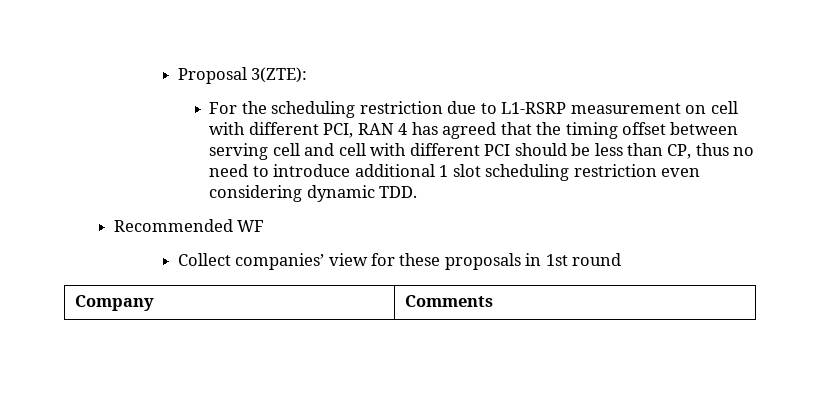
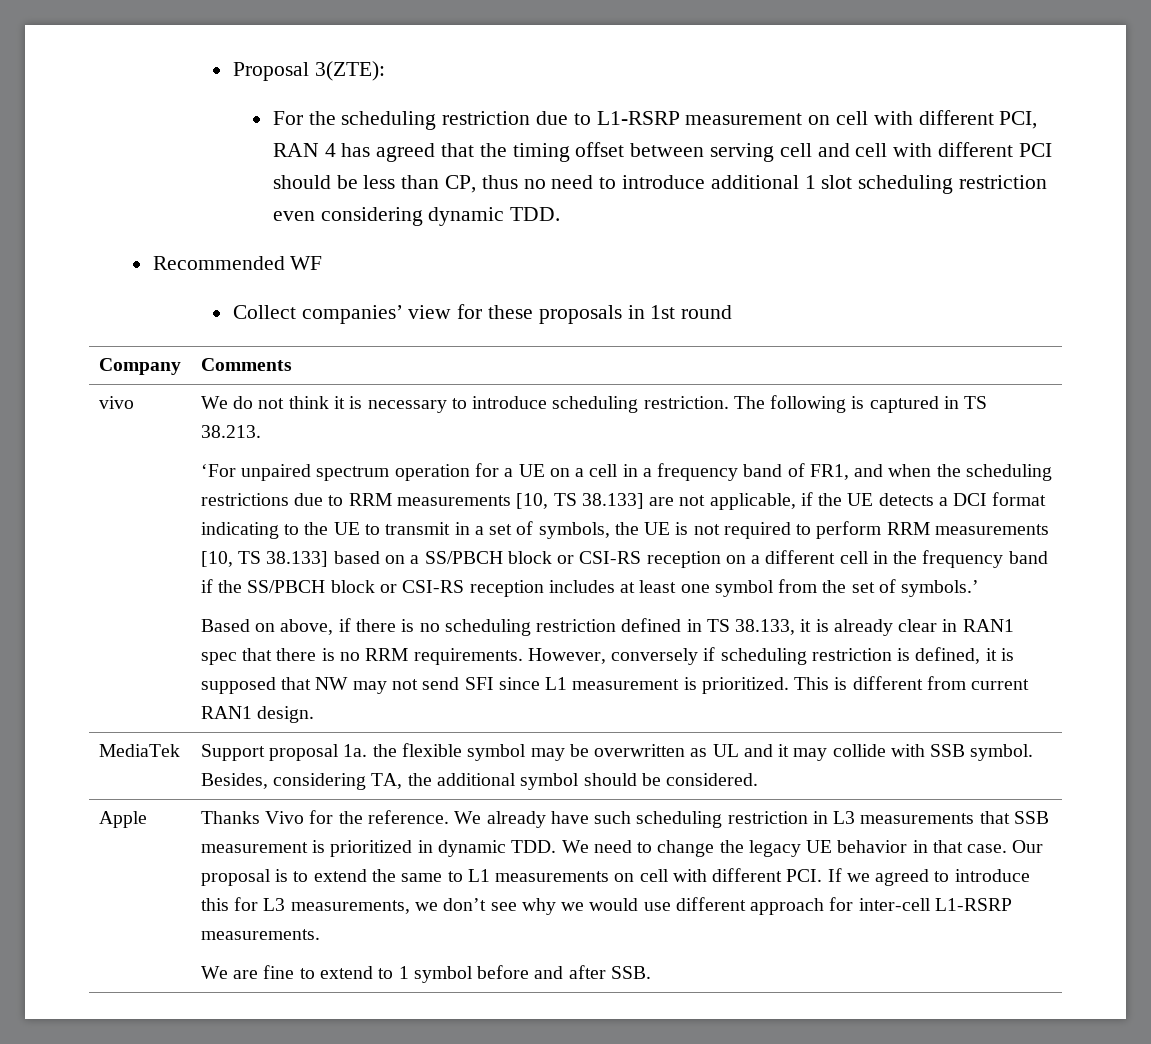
+ vivo | We do not think it is necessary to introduce scheduling restriction. The following is captured in TS 38.213.
+ ‘For unpaired spectrum operation for a UE on a cell in a frequency band of FR1, and when the scheduling restrictions due to RRM measurements [10, TS 38.133] are not applicable, if the UE detects a DCI format indicating to the UE to transmit in a set of symbols, the UE is not required to perform RRM measurements [10, TS 38.133] based on a SS/PBCH block or CSI-RS reception on a different cell in the frequency band if the SS/PBCH block or CSI-RS reception includes at least one symbol from the set of symbols.’
+ Based on above, if there is no scheduling restriction defined in TS 38.133, it is already clear in RAN1 spec that there is no RRM requirements. However, conversely if scheduling restriction is defined, it is supposed that NW may not send SFI since L1 measurement is prioritized. This is different from current RAN1 design.
+ MediaTek | Support proposal 1a. the flexible symbol may be overwritten as UL and it may collide with SSB symbol. Besides, considering TA, the additional symbol should be considered.
+ Apple | Thanks Vivo for the reference. We already have such scheduling restriction in L3 measurements that SSB measurement is prioritized in dynamic TDD. We need to change the legacy UE behavior in that case. Our proposal is to extend the same to L1 measurements on cell with different PCI. If we agreed to introduce this for L3 measurements, we don’t see why we would use different approach for inter-cell L1-RSRP measurements.
+ We are fine to extend to 1 symbol before and after SSB.

